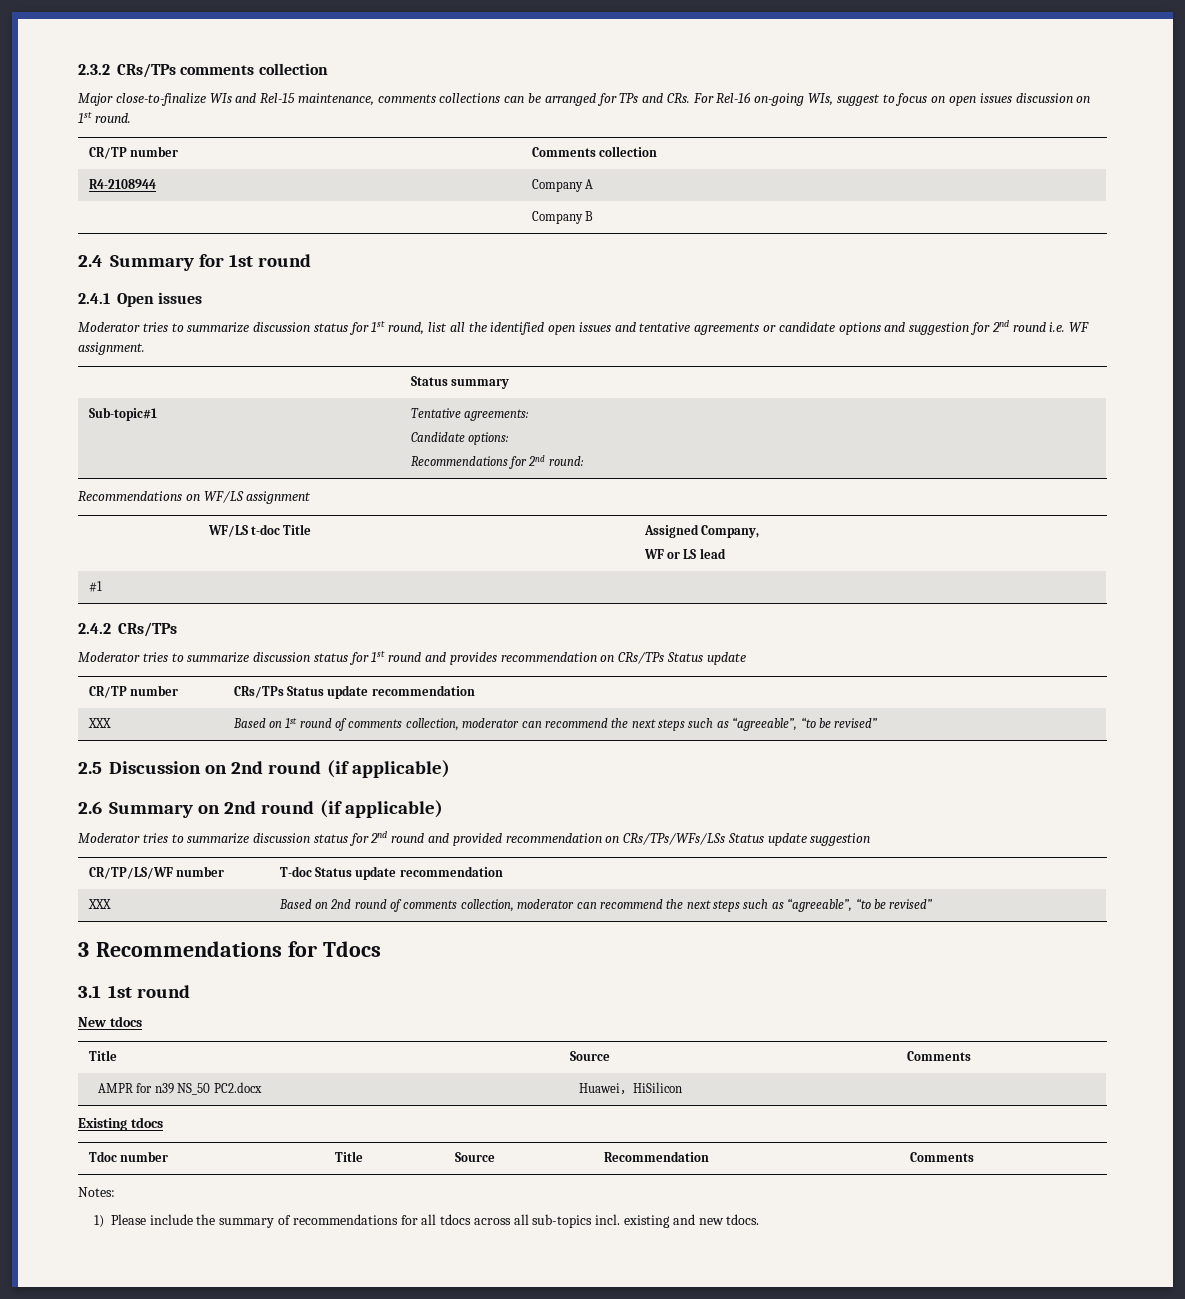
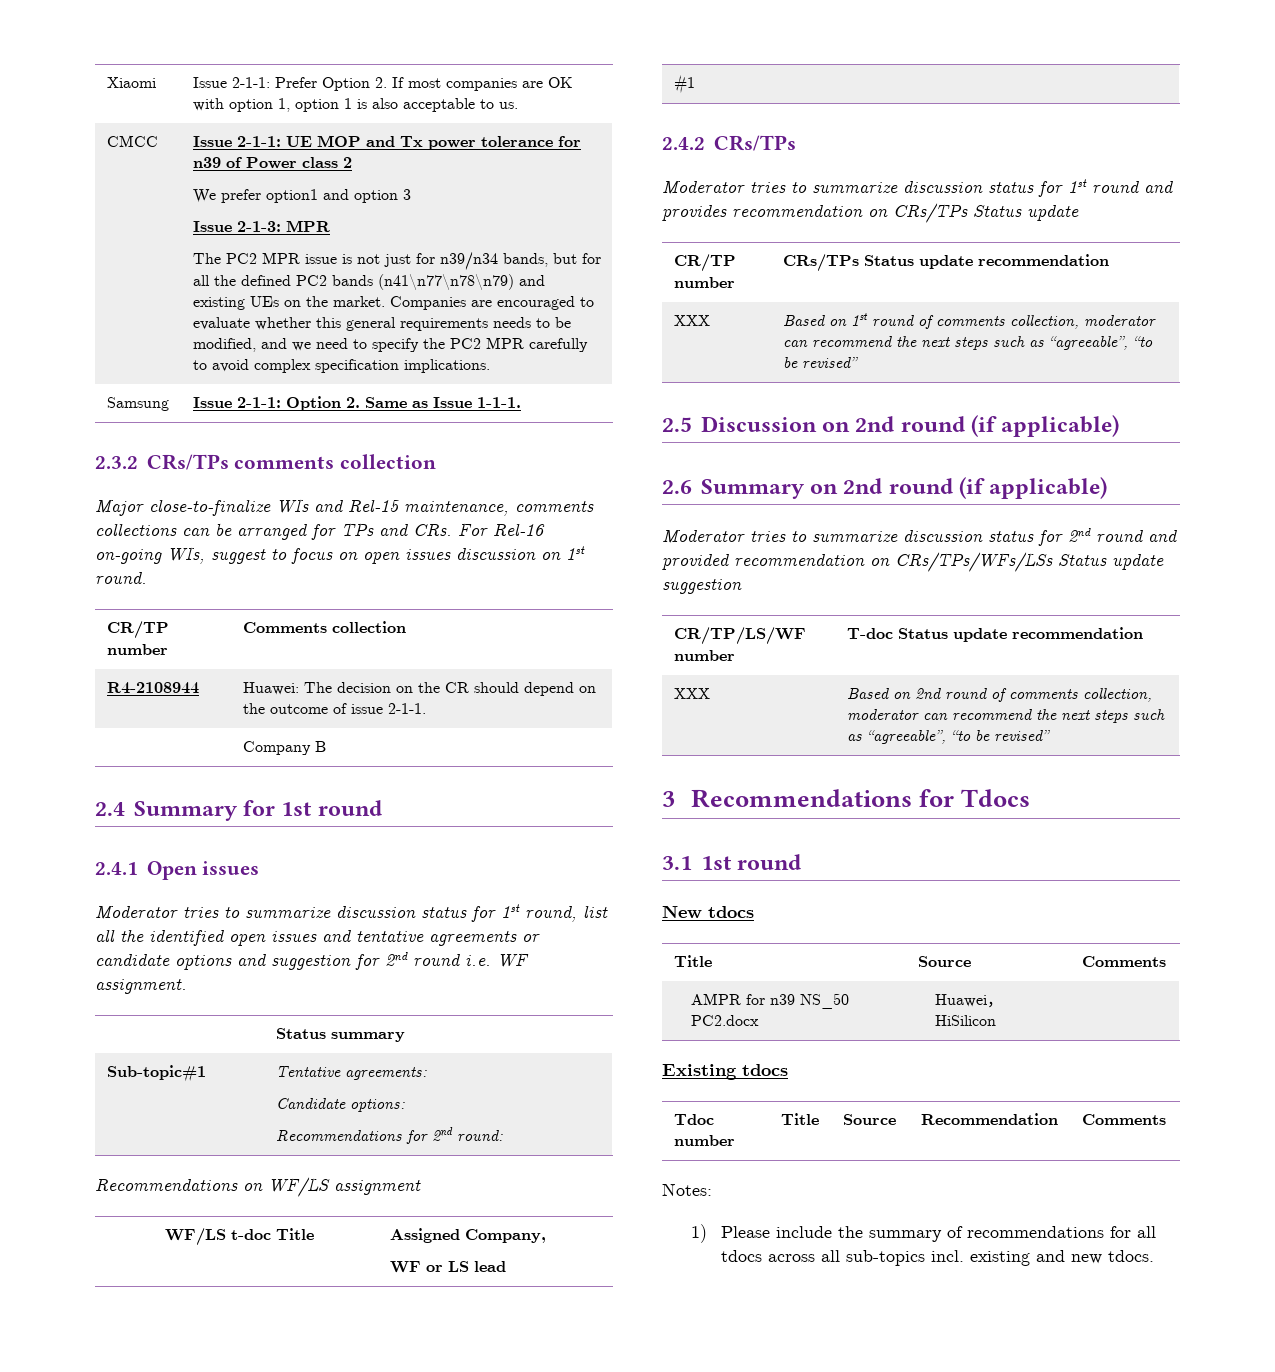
+ Xiaomi | Issue 2-1-1: Prefer Option 2. If most companies are OK with option 1, option 1 is also acceptable to us.
+ CMCC | Issue 2-1-1: UE MOP and Tx power tolerance for n39 of Power class 2
+ We prefer option1 and option 3
+ Issue 2-1-3: MPR
+ The PC2 MPR issue is not just for n39/n34 bands, but for all the defined PC2 bands (n41\n77\n78\n79) and existing UEs on the market. Companies are encouraged to evaluate whether this general requirements needs to be modified, and we need to specify the PC2 MPR carefully to avoid complex specification implications.
+ Samsung | Issue 2-1-1: Option 2. Same as Issue 1-1-1.
- R4-2108944 | Company A
+ R4-2108944 | Huawei: The decision on the CR should depend on the outcome of issue 2-1-1.

